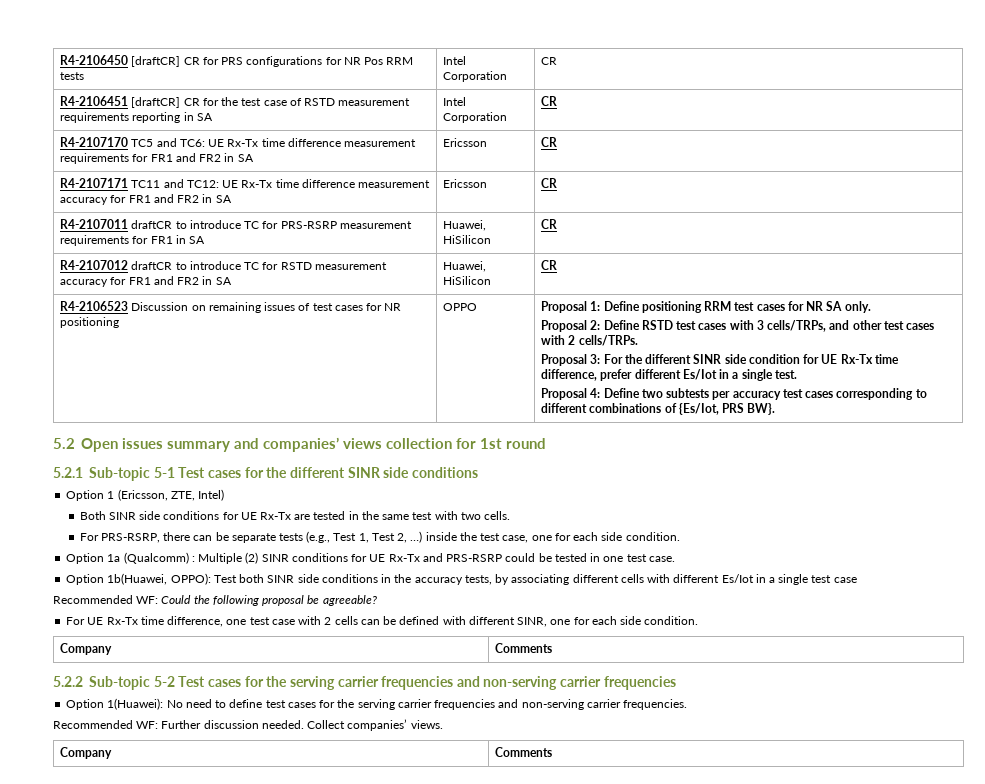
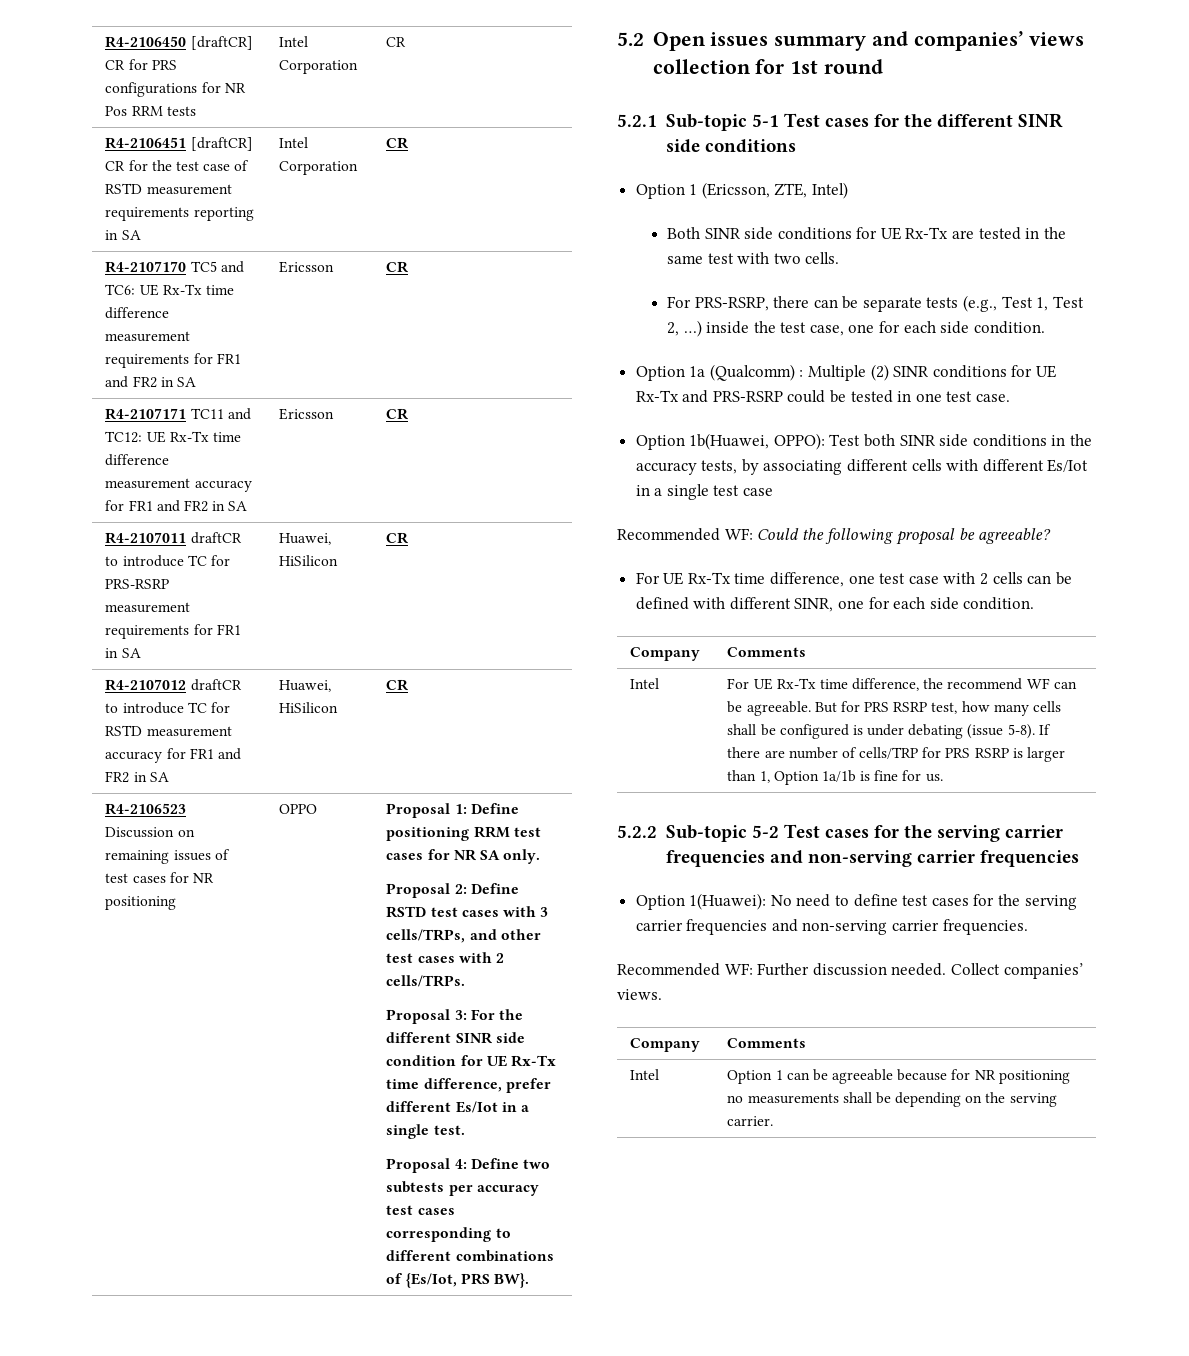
+ Intel | For UE Rx-Tx time difference, the recommend WF can be agreeable. But for PRS RSRP test, how many cells shall be configured is under debating (issue 5-8). If there are number of cells/TRP for PRS RSRP is larger than 1, Option 1a/1b is fine for us.
+ Intel | Option 1 can be agreeable because for NR positioning no measurements shall be depending on the serving carrier.

